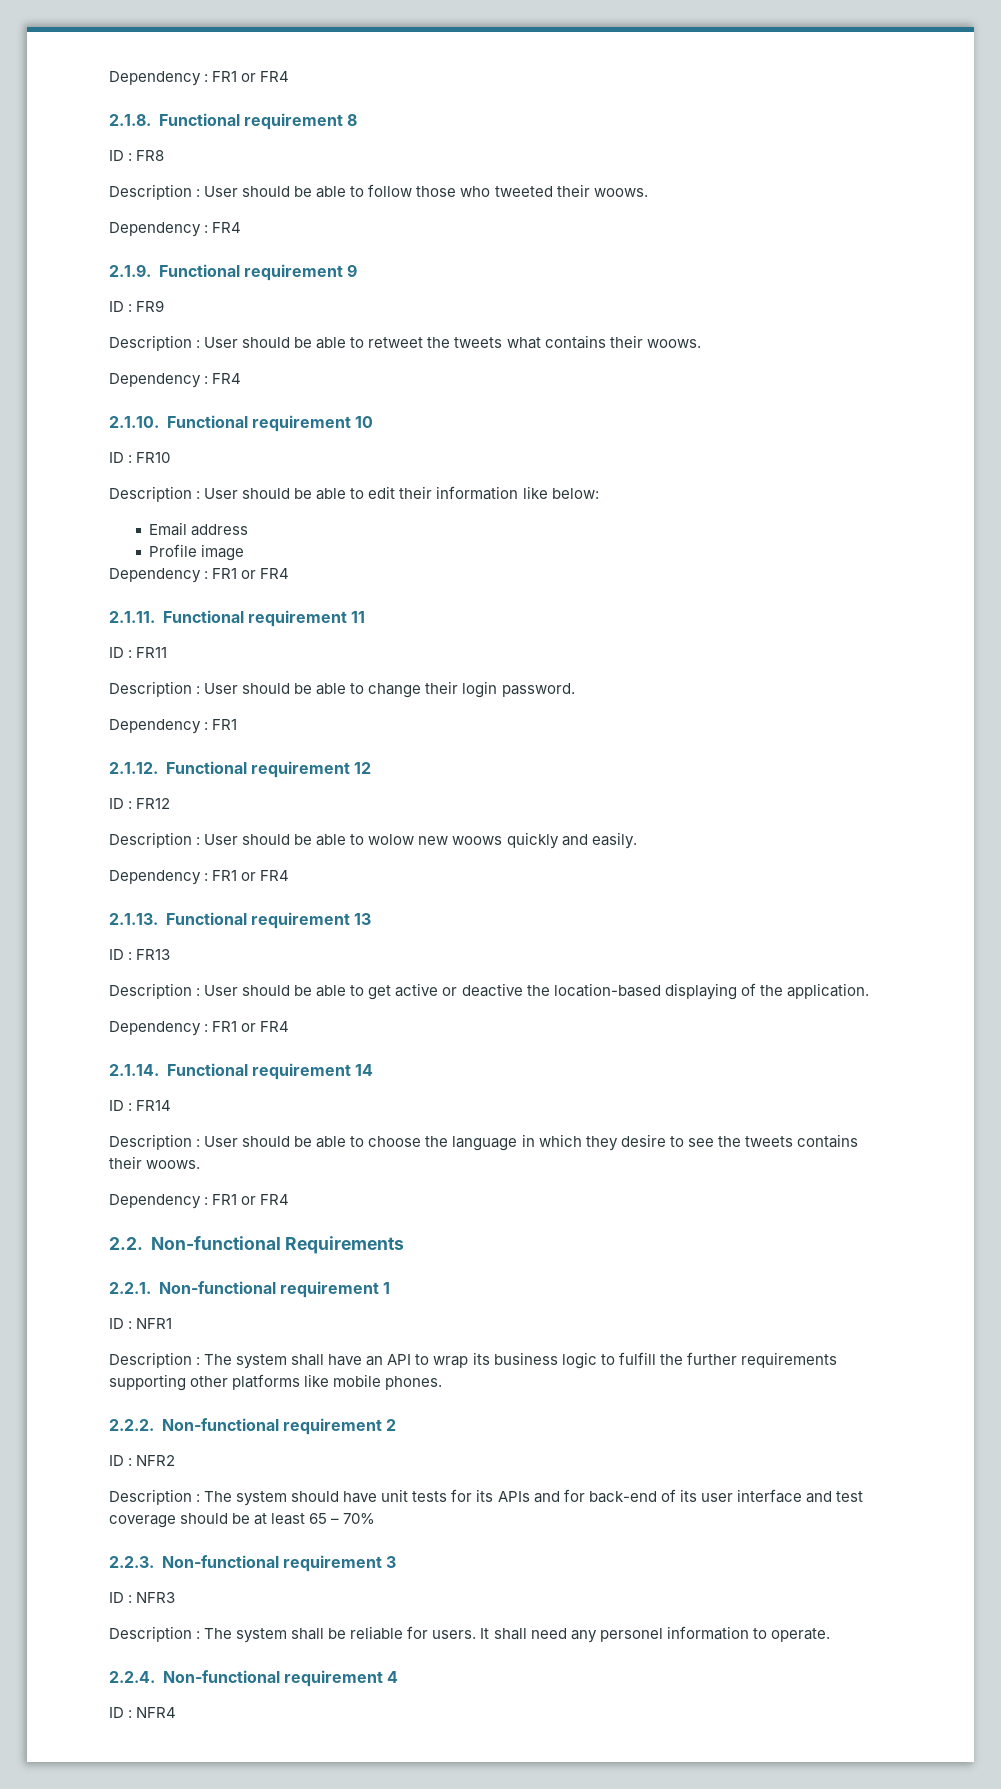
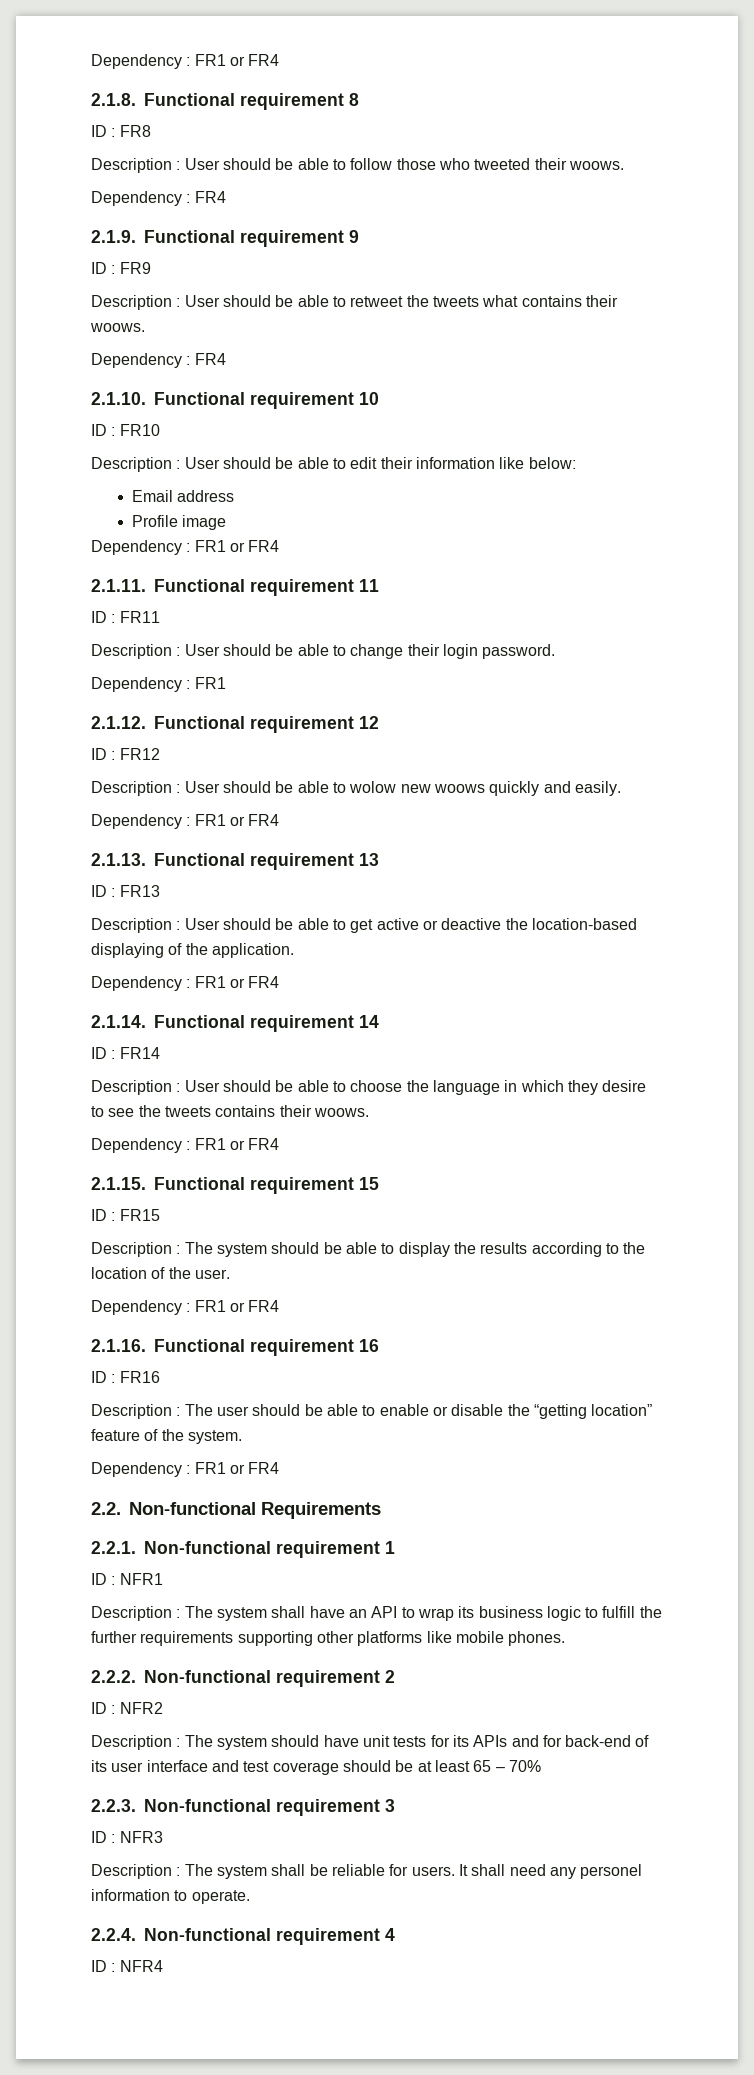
+ 2.1.15. Functional requirement 15
+ ID : FR15
+ Description : The system should be able to display the results according to the location of the user.
+ Dependency : FR1 or FR4
+ 2.1.16. Functional requirement 16
+ ID : FR16
+ Description : The user should be able to enable or disable the “getting location” feature of the system.
+ Dependency : FR1 or FR4

